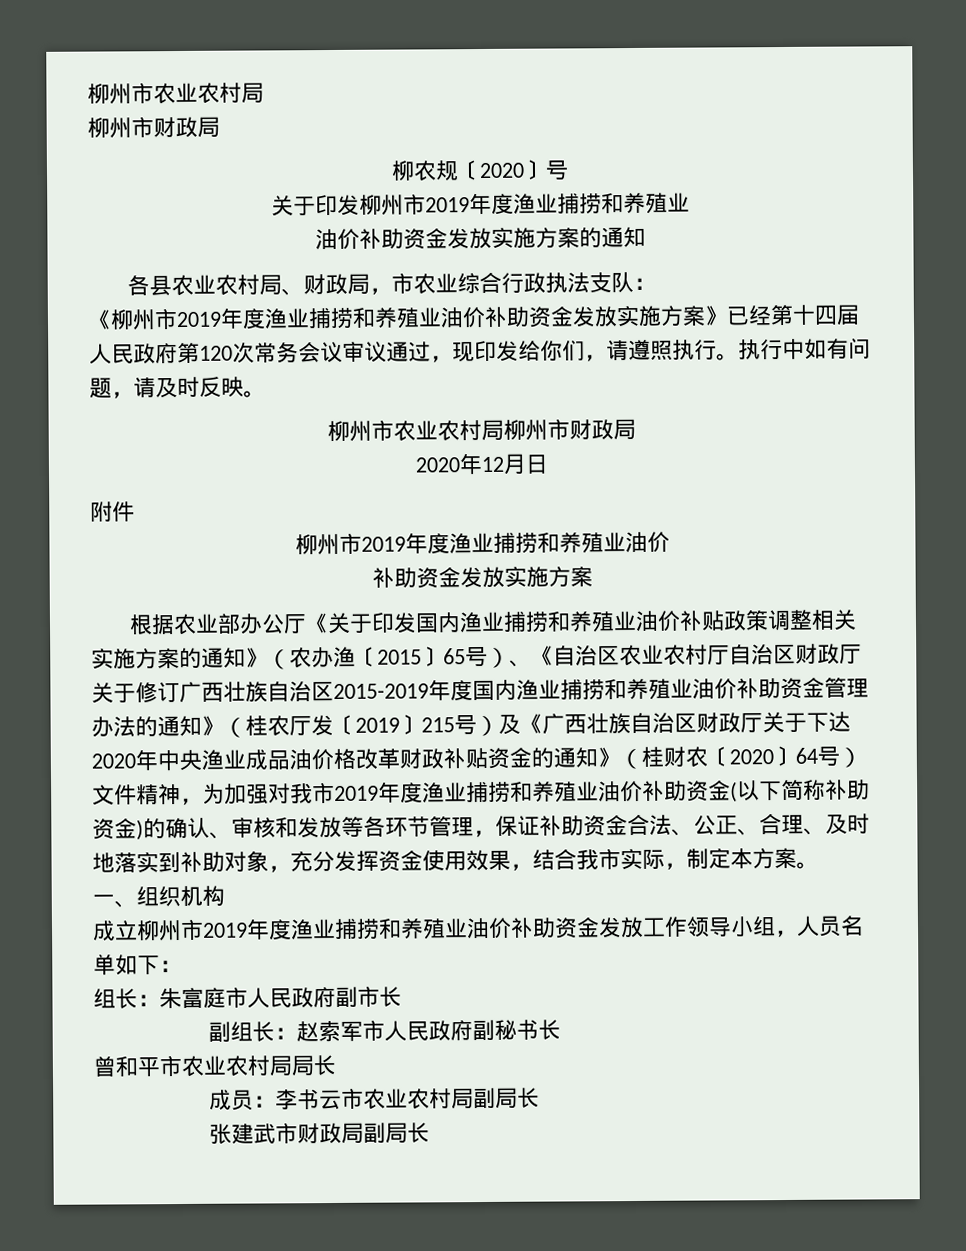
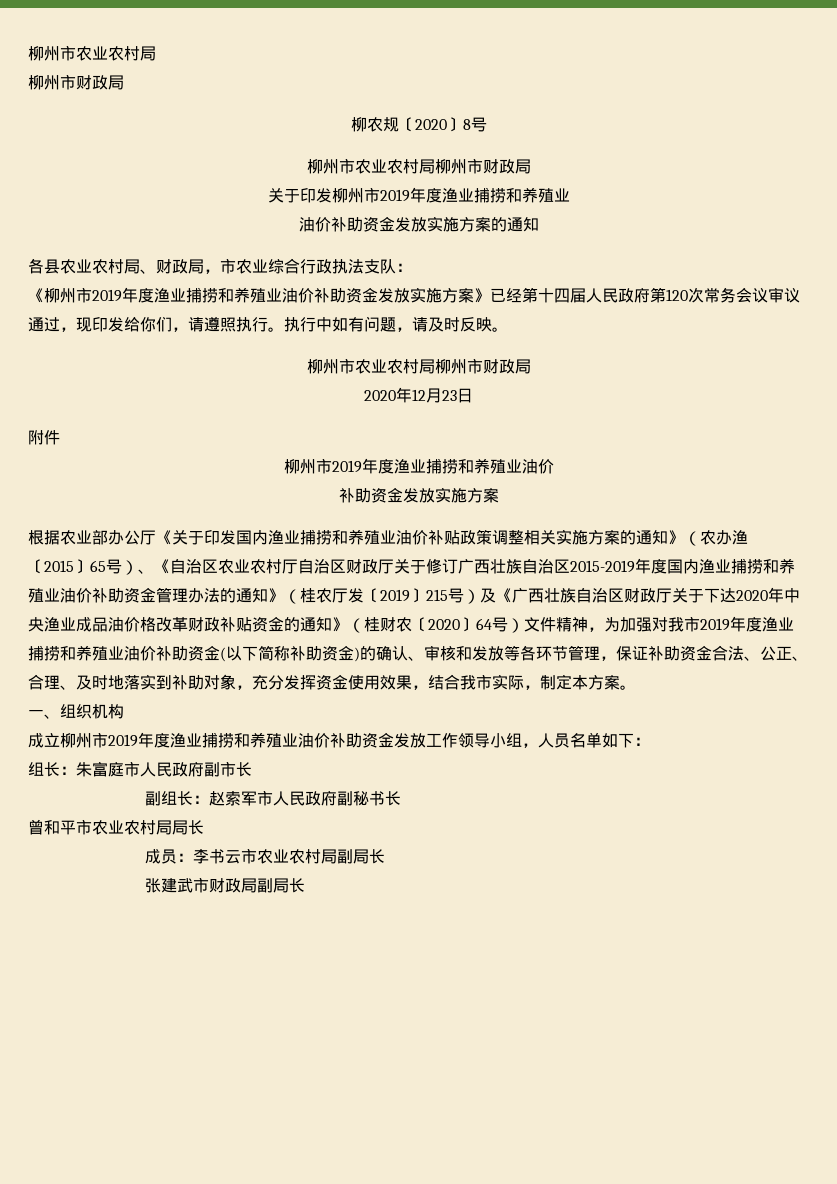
- 柳农规〔2020〕号
+ 柳农规〔2020〕8号
+ 柳州市农业农村局柳州市财政局
- 2020年12月日
+ 2020年12月23日

